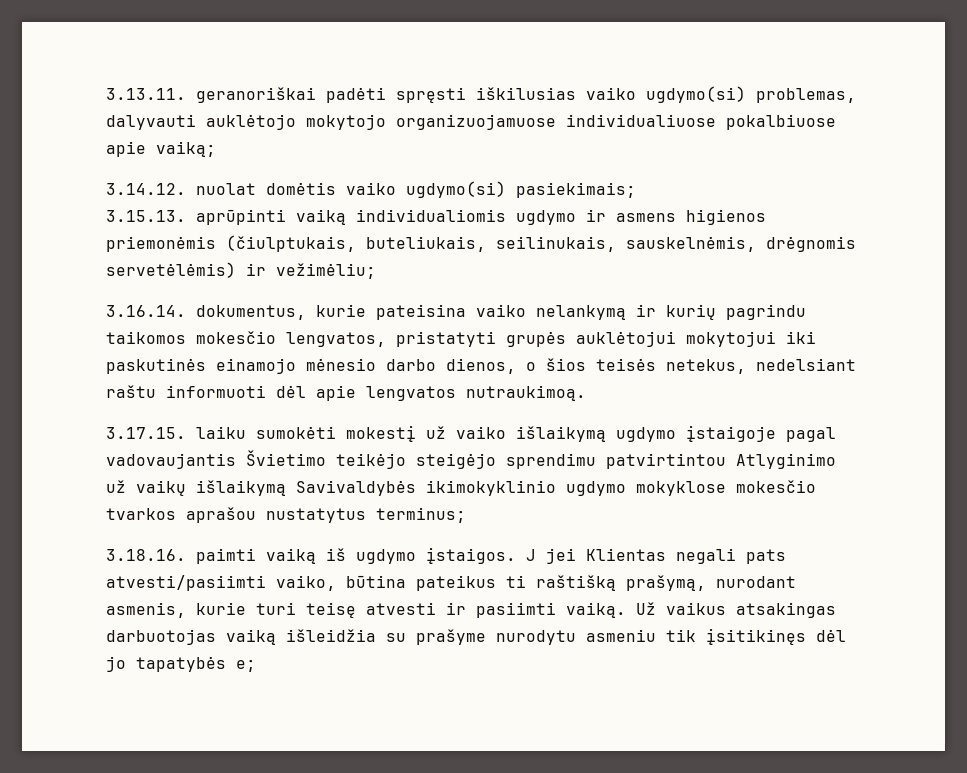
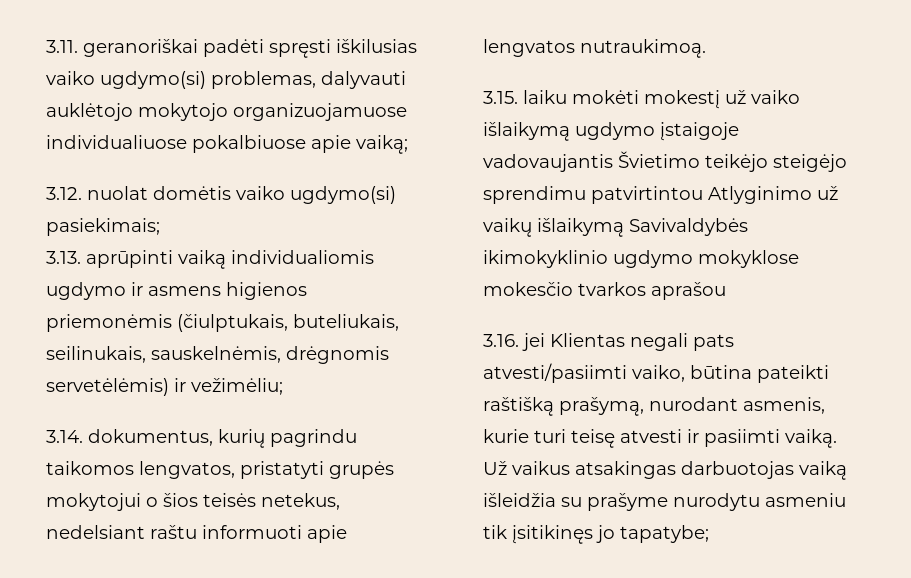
- 3.13.11. geranoriškai padėti spręsti iškilusias vaiko ugdymo(si) problemas, dalyvauti auklėtojo mokytojo organizuojamuose individualiuose pokalbiuose apie vaiką;
+ 3.11. geranoriškai padėti spręsti iškilusias vaiko ugdymo(si) problemas, dalyvauti auklėtojo mokytojo organizuojamuose individualiuose pokalbiuose apie vaiką;
- 3.14.12. nuolat domėtis vaiko ugdymo(si) pasiekimais;
+ 3.12. nuolat domėtis vaiko ugdymo(si) pasiekimais;
- 3.15.13. aprūpinti vaiką individualiomis ugdymo ir asmens higienos priemonėmis (čiulptukais, buteliukais, seilinukais, sauskelnėmis, drėgnomis servetėlėmis) ir vežimėliu;
+ 3.13. aprūpinti vaiką individualiomis ugdymo ir asmens higienos priemonėmis (čiulptukais, buteliukais, seilinukais, sauskelnėmis, drėgnomis servetėlėmis) ir vežimėliu;
- 3.16.14. dokumentus, kurie pateisina vaiko nelankymą ir kurių pagrindu taikomos mokesčio lengvatos, pristatyti grupės auklėtojui mokytojui iki paskutinės einamojo mėnesio darbo dienos, o šios teisės netekus, nedelsiant raštu informuoti dėl apie lengvatos nutraukimoą.
+ 3.14. dokumentus, kurių pagrindu taikomos lengvatos, pristatyti grupės mokytojui o šios teisės netekus, nedelsiant raštu informuoti apie lengvatos nutraukimoą.
- 3.17.15. laiku sumokėti mokestį už vaiko išlaikymą ugdymo įstaigoje pagal vadovaujantis Švietimo teikėjo steigėjo sprendimu patvirtintou Atlyginimo už vaikų išlaikymą Savivaldybės ikimokyklinio ugdymo mokyklose mokesčio tvarkos aprašou nustatytus terminus;
- 3.18.16. paimti vaiką iš ugdymo įstaigos. J jei Klientas negali pats atvesti/pasiimti vaiko, būtina pateikus ti raštišką prašymą, nurodant asmenis, kurie turi teisę atvesti ir pasiimti vaiką.
+ 3.15. laiku mokėti mokestį už vaiko išlaikymą ugdymo įstaigoje vadovaujantis Švietimo teikėjo steigėjo sprendimu patvirtintou Atlyginimo už vaikų išlaikymą Savivaldybės ikimokyklinio ugdymo mokyklose mokesčio tvarkos aprašou
+ 3.16. jei Klientas negali pats atvesti/pasiimti vaiko, būtina pateikti raštišką prašymą, nurodant asmenis, kurie turi teisę atvesti ir pasiimti vaiką.
- Už vaikus atsakingas darbuotojas vaiką išleidžia su prašyme nurodytu asmeniu tik įsitikinęs dėl jo tapatybės e;
+ Už vaikus atsakingas darbuotojas vaiką išleidžia su prašyme nurodytu asmeniu tik įsitikinęs jo tapatybe;

